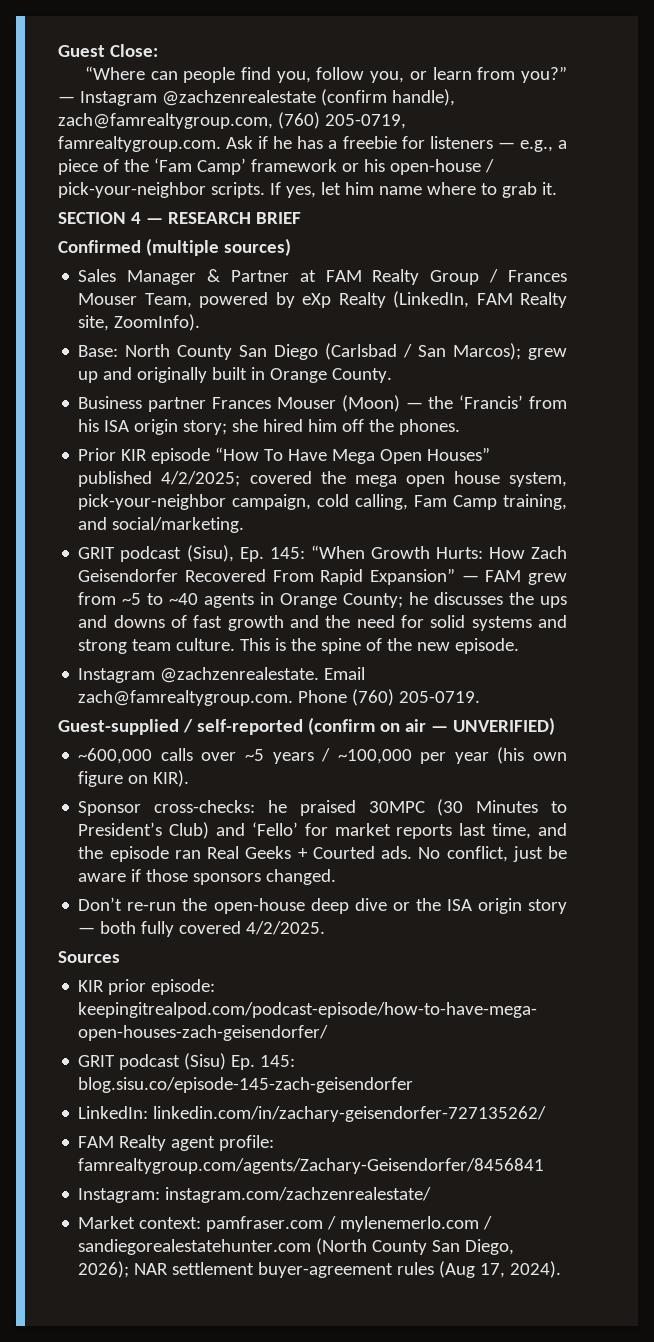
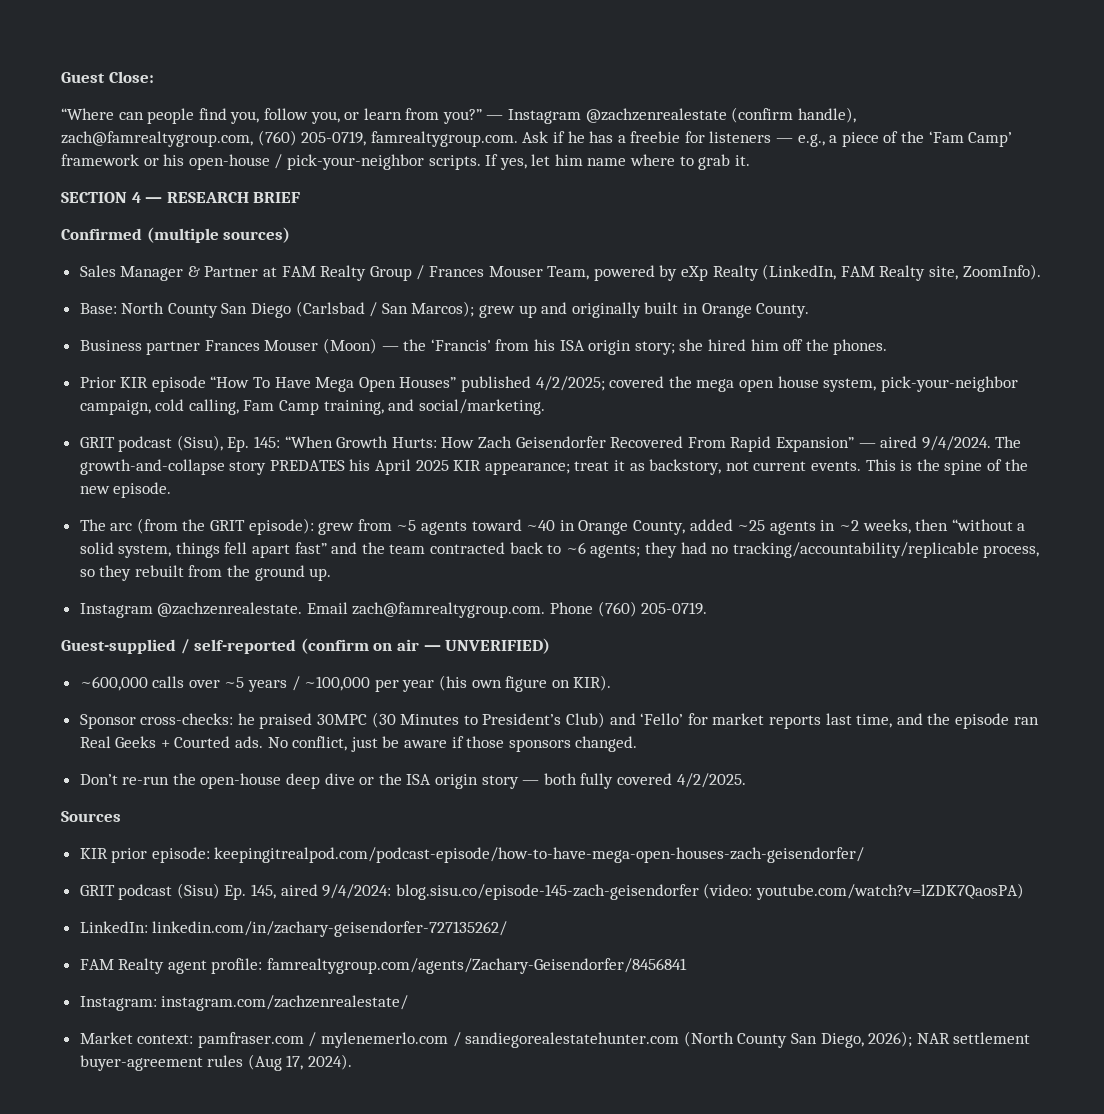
- GRIT podcast (Sisu), Ep. 145: “When Growth Hurts: How Zach Geisendorfer Recovered From Rapid Expansion” — FAM grew from ~5 to ~40 agents in Orange County; he discusses the ups and downs of fast growth and the need for solid systems and strong team culture.
+ GRIT podcast (Sisu), Ep. 145: “When Growth Hurts: How Zach Geisendorfer Recovered From Rapid Expansion” — aired 9/4/2024. The growth-and-collapse story PREDATES his April 2025 KIR appearance; treat it as backstory, not current events.
+ The arc (from the GRIT episode): grew from ~5 agents toward ~40 in Orange County, added ~25 agents in ~2 weeks, then “without a solid system, things fell apart fast” and the team contracted back to ~6 agents; they had no tracking/accountability/replicable process, so they rebuilt from the ground up.
- GRIT podcast (Sisu) Ep. 145: blog.sisu.co/episode-145-zach-geisendorfer
+ GRIT podcast (Sisu) Ep. 145, aired 9/4/2024: blog.sisu.co/episode-145-zach-geisendorfer (video: youtube.com/watch?v=lZDK7QaosPA)

